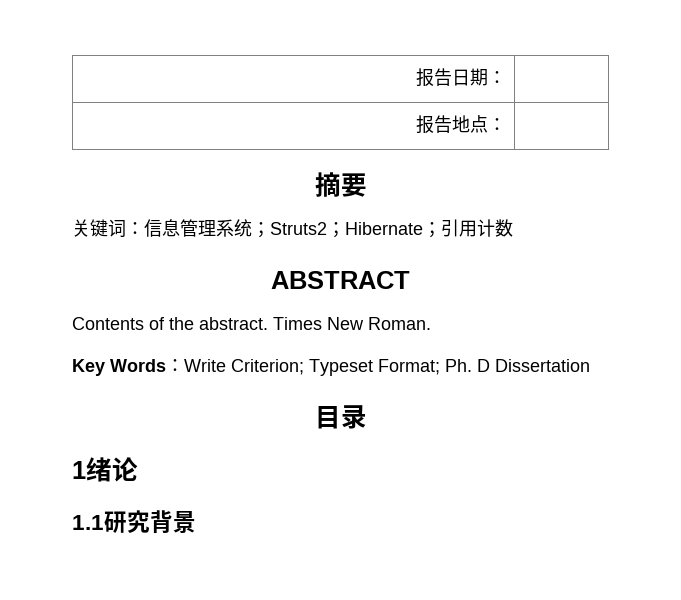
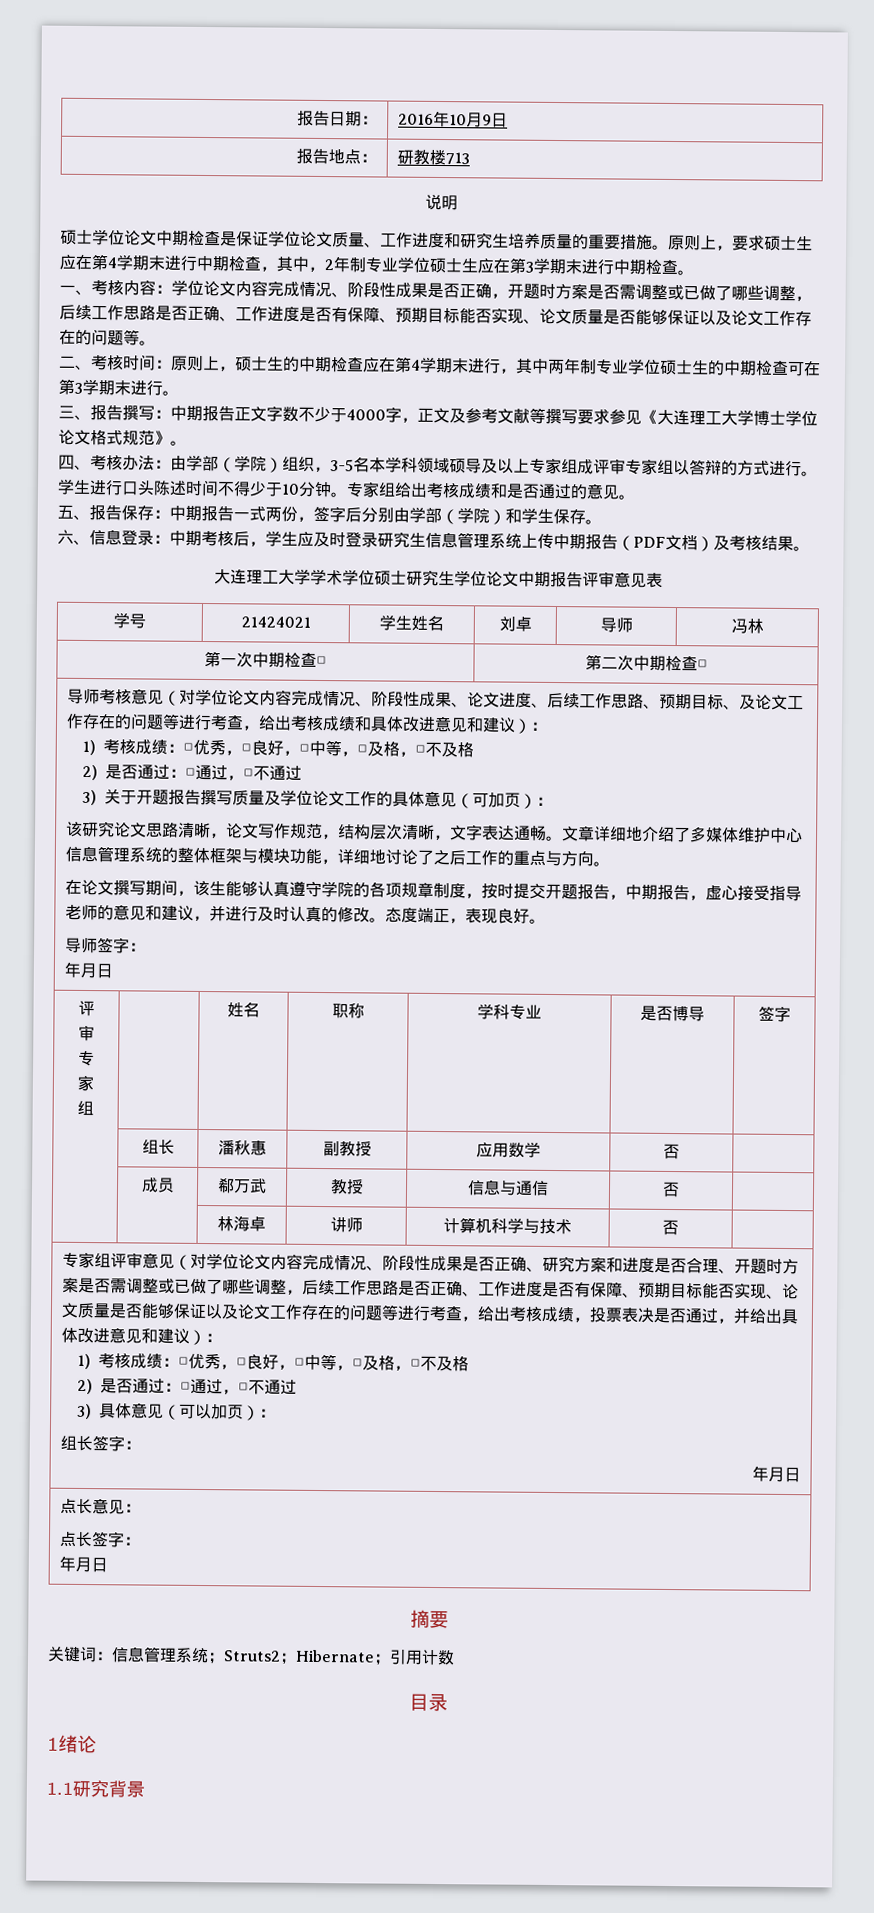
- 报告日期： |
- 报告地点： |
+ 报告日期： | 2016年10月9日
+ 报告地点： | 研教楼713
+ 说明
+ 硕士学位论文中期检查是保证学位论文质量、工作进度和研究生培养质量的重要措施。原则上，要求硕士生应在第4学期末进行中期检查，其中，2年制专业学位硕士生应在第3学期末进行中期检查。
+ 一、考核内容：学位论文内容完成情况、阶段性成果是否正确，开题时方案是否需调整或已做了哪些调整，后续工作思路是否正确、工作进度是否有保障、预期目标能否实现、论文质量是否能够保证以及论文工作存在的问题等。
+ 二、考核时间：原则上，硕士生的中期检查应在第4学期末进行，其中两年制专业学位硕士生的中期检查可在第3学期末进行。
+ 三、报告撰写：中期报告正文字数不少于4000字，正文及参考文献等撰写要求参见《大连理工大学博士学位论文格式规范》。
+ 四、考核办法：由学部（学院）组织，3-5名本学科领域硕导及以上专家组成评审专家组以答辩的方式进行。学生进行口头陈述时间不得少于10分钟。专家组给出考核成绩和是否通过的意见。
+ 五、报告保存：中期报告一式两份，签字后分别由学部（学院）和学生保存。
+ 六、信息登录：中期考核后，学生应及时登录研究生信息管理系统上传中期报告（PDF文档）及考核结果。
+ 大连理工大学学术学位硕士研究生学位论文中期报告评审意见表
+ 学号 | 21424021 | 学生姓名 | 刘卓 | 导师 | 冯林
+ 第一次中期检查□ | 第二次中期检查□
+ 导师考核意见（对学位论文内容完成情况、阶段性成果、论文进度、后续工作思路、预期目标、及论文工作存在的问题等进行考查，给出考核成绩和具体改进意见和建议）：
+ 1)考核成绩：□优秀，□良好，□中等，□及格，□不及格
+ 2)是否通过：□通过，□不通过
+ 3)关于开题报告撰写质量及学位论文工作的具体意见（可加页）：
+ 该研究论文思路清晰，论文写作规范，结构层次清晰，文字表达通畅。文章详细地介绍了多媒体维护中心信息管理系统的整体框架与模块功能，详细地讨论了之后工作的重点与方向。
+ 在论文撰写期间，该生能够认真遵守学院的各项规章制度，按时提交开题报告，中期报告，虚心接受指导老师的意见和建议，并进行及时认真的修改。态度端正，表现良好。
+ 导师签字：
+ 年月日
+ 评
+ 审
+ 专
+ 家
+ 组 | | 姓名 | 职称 | 学科专业 | 是否博导 | 签字
+ | 组长 | 潘秋惠 | 副教授 | 应用数学 | 否 |
+ | 成员 | 郗万武 | 教授 | 信息与通信 | 否 |
+ | | 林海卓 | 讲师 | 计算机科学与技术 | 否 |
+ 专家组评审意见（对学位论文内容完成情况、阶段性成果是否正确、研究方案和进度是否合理、开题时方案是否需调整或已做了哪些调整，后续工作思路是否正确、工作进度是否有保障、预期目标能否实现、论文质量是否能够保证以及论文工作存在的问题等进行考查，给出考核成绩，投票表决是否通过，并给出具体改进意见和建议）：
+ 1)考核成绩：□优秀，□良好，□中等，□及格，□不及格
+ 2)是否通过：□通过，□不通过
+ 3)具体意见（可以加页）：
+ 组长签字：
+ 年月日
+ 点长意见：
+ 点长签字：
+ 年月日
- ABSTRACT
- Contents of the abstract. Times New Roman.
- Key Words：Write Criterion; Typeset Format; Ph. D Dissertation

